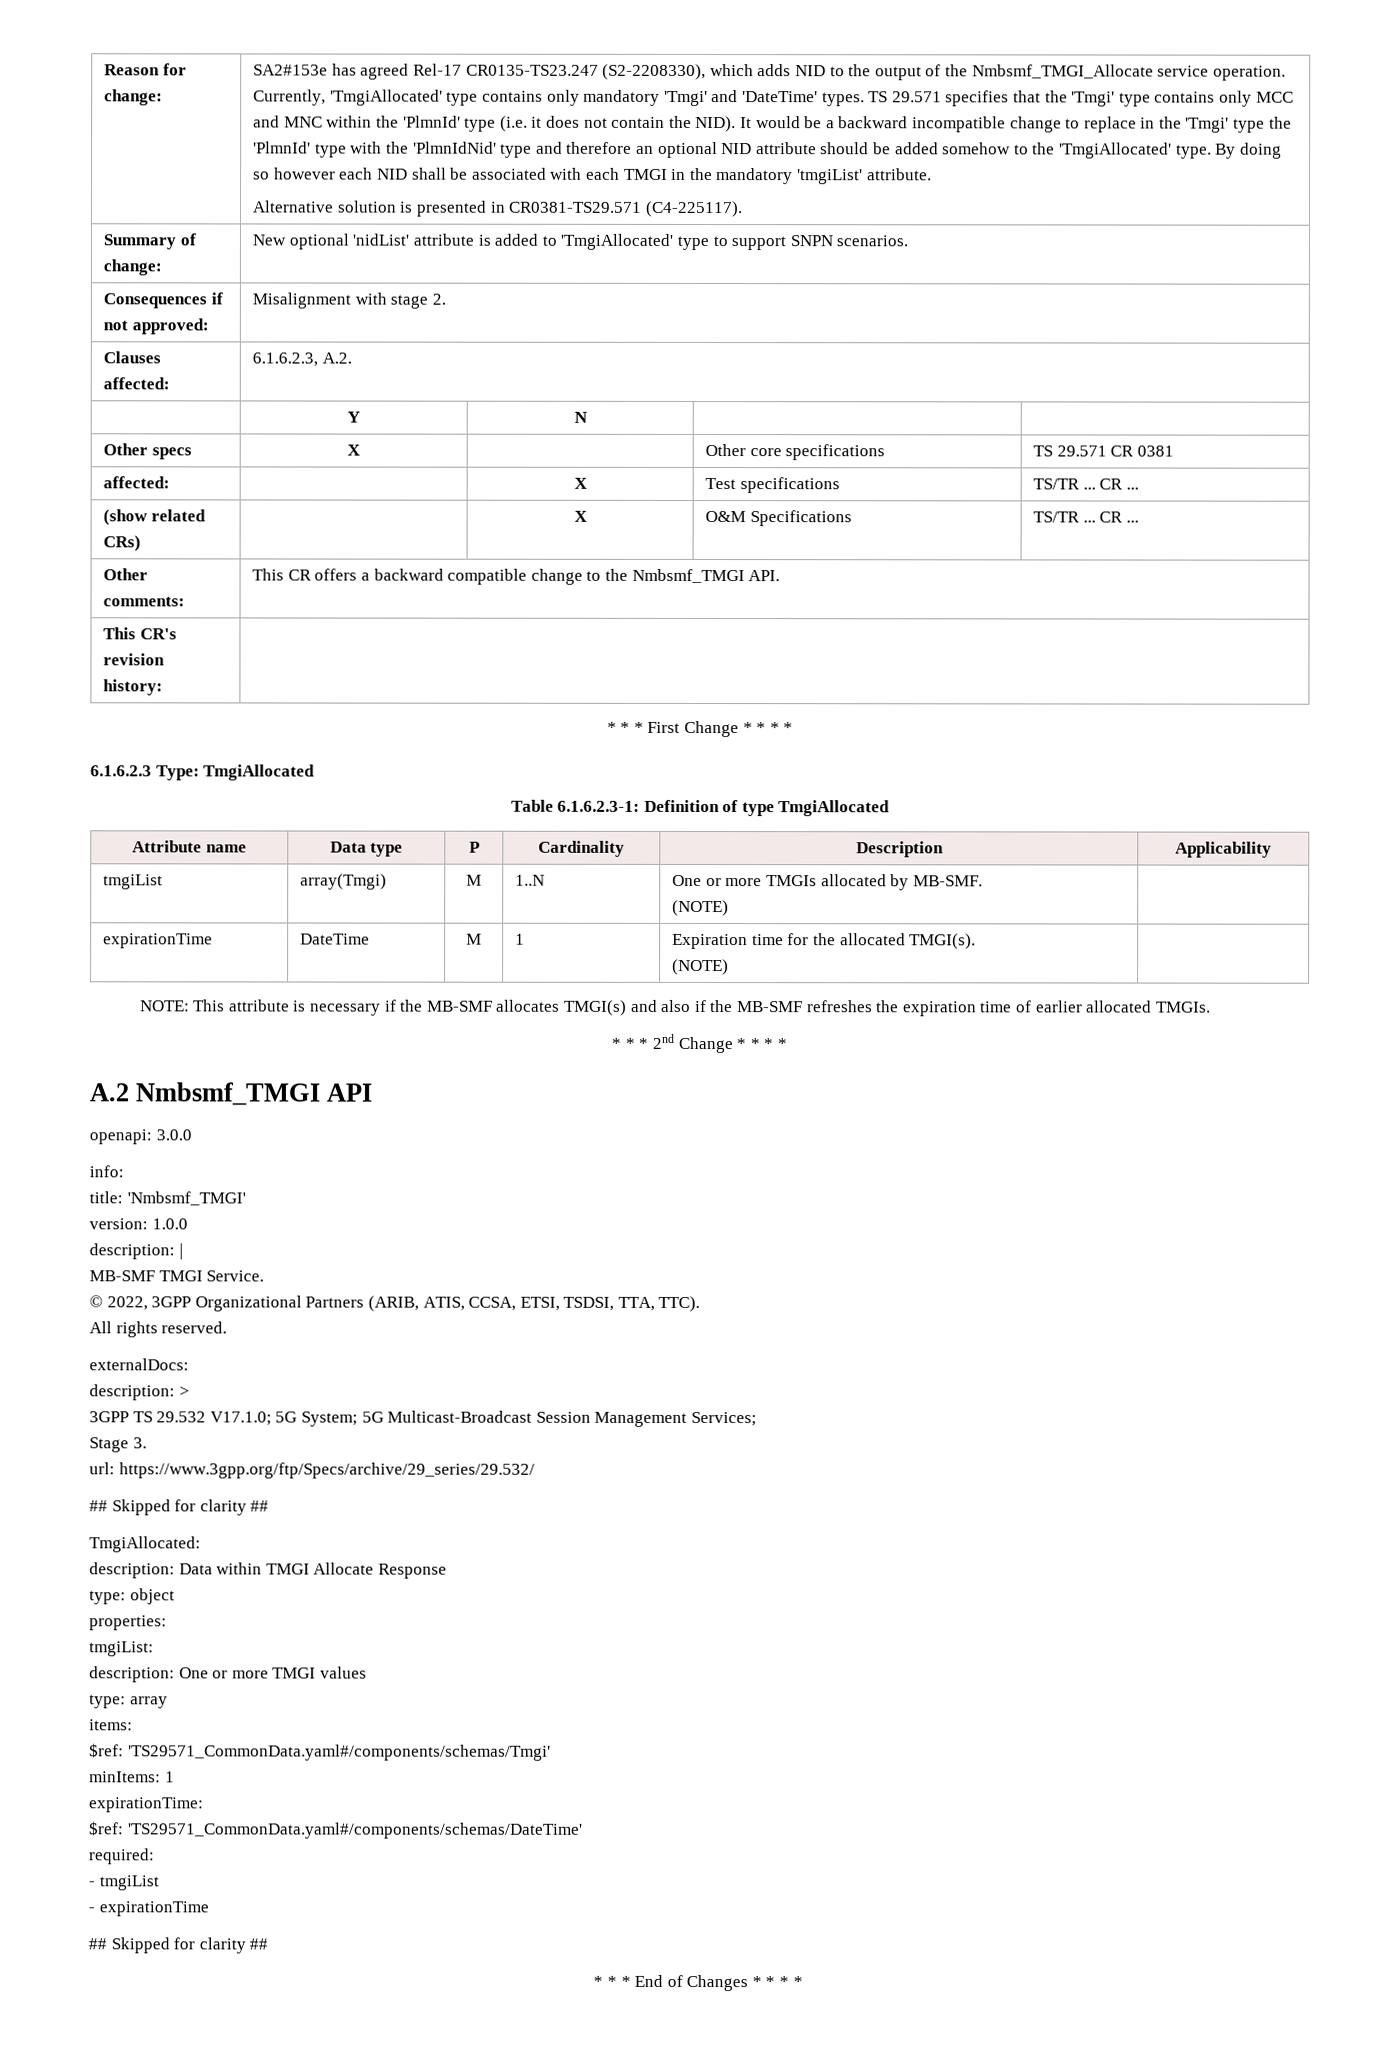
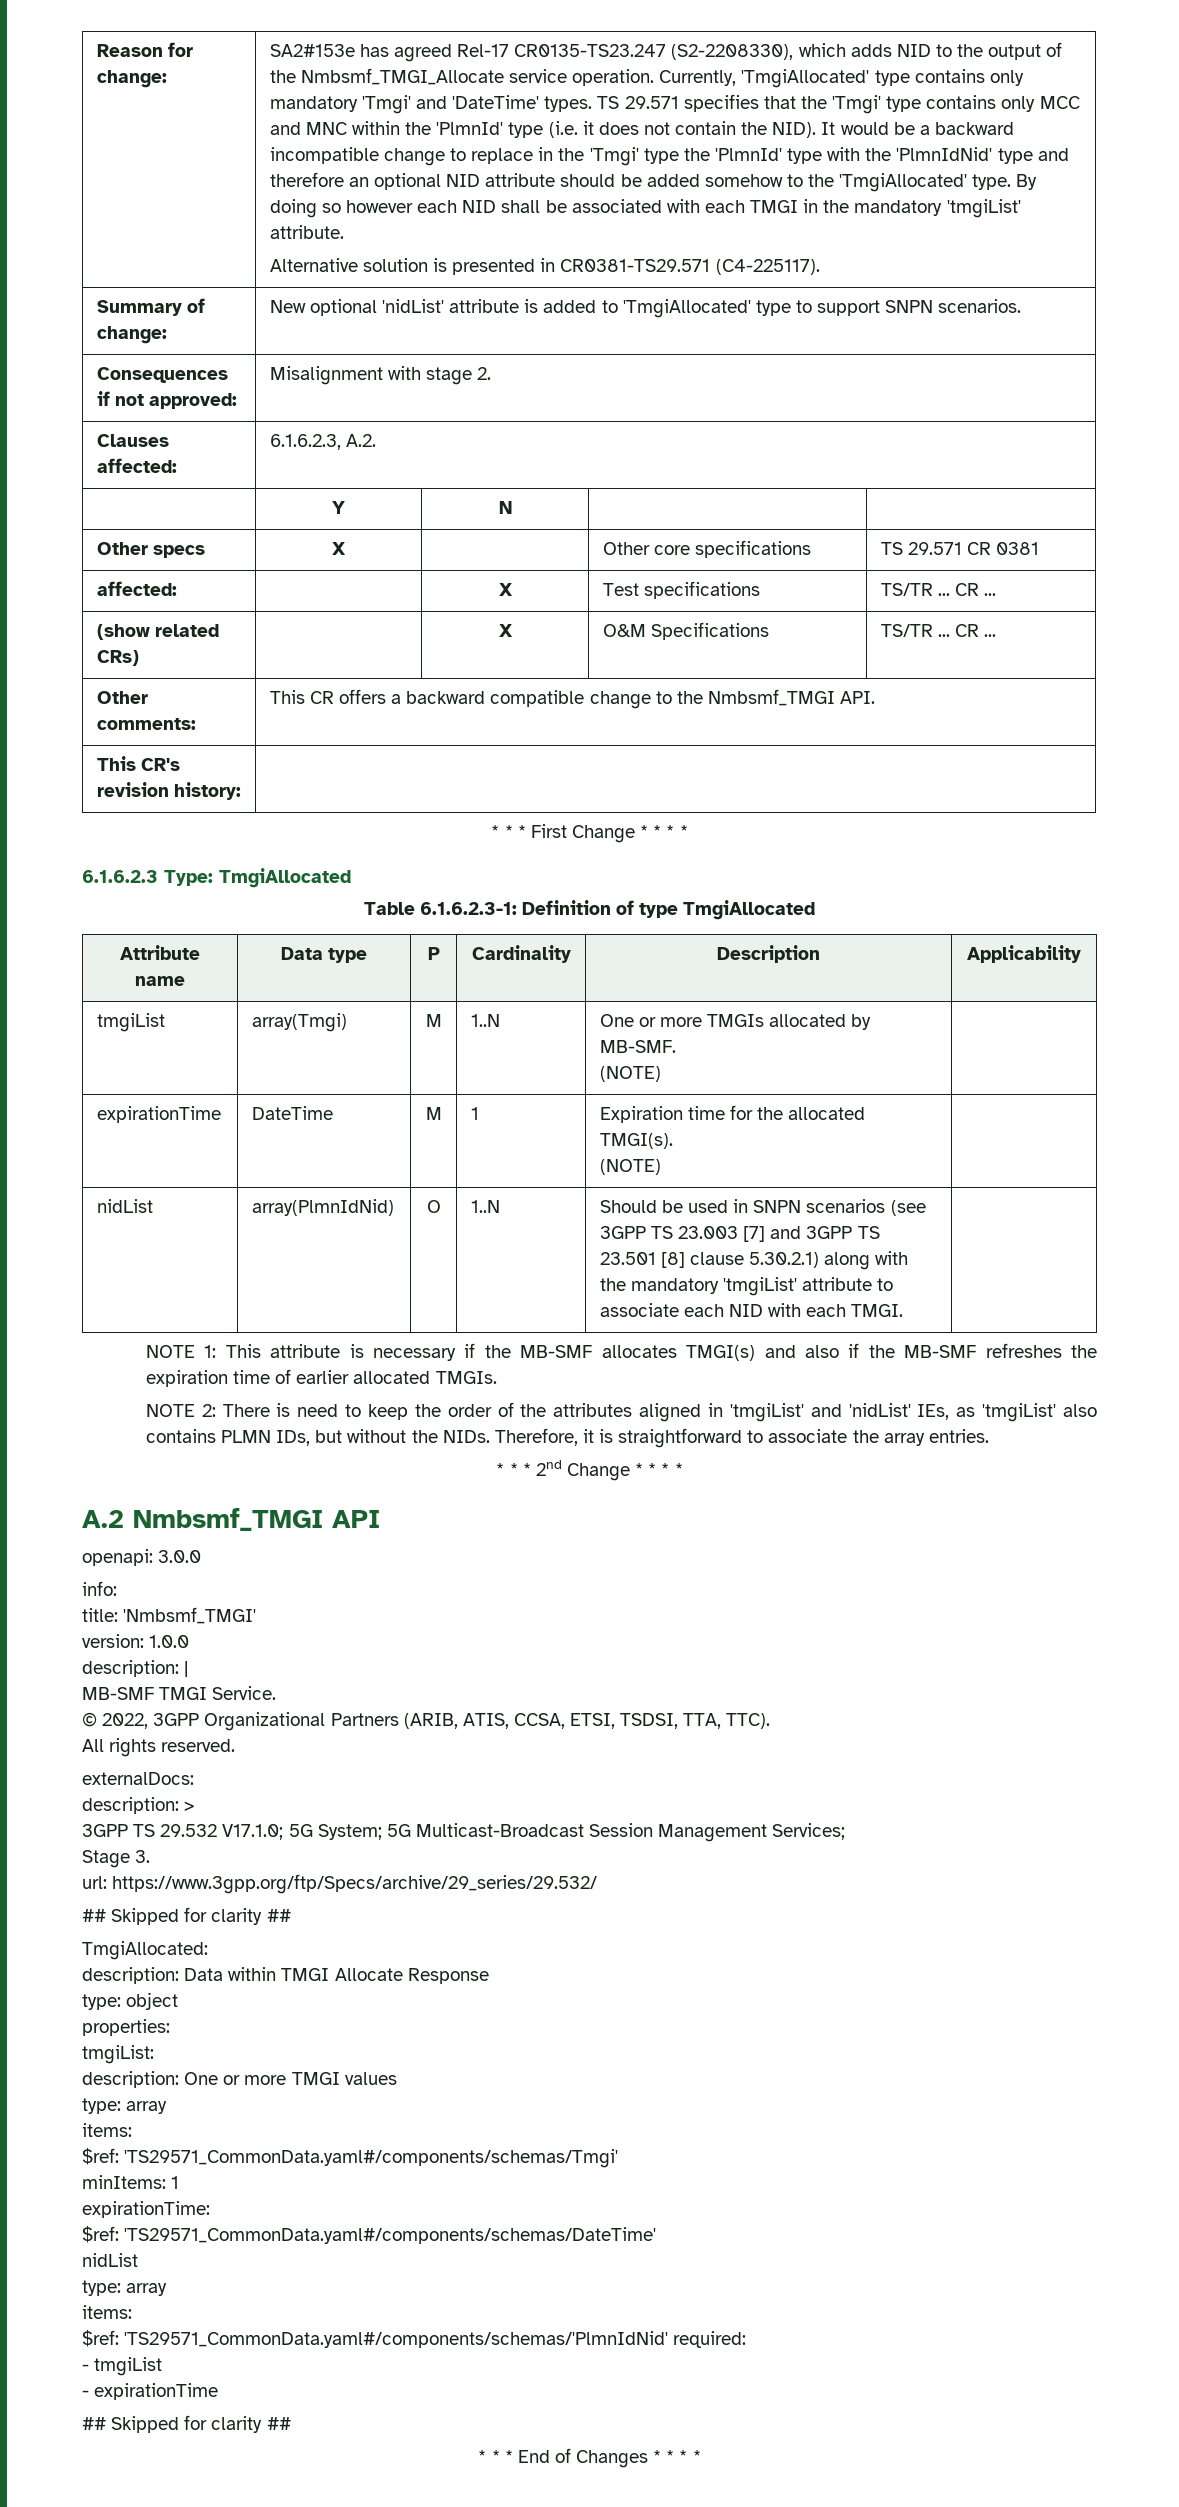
- NOTE: This attribute is necessary if the MB-SMF allocates TMGI(s) and also if the MB-SMF refreshes the expiration time of earlier allocated TMGIs.
+ nidList | array(PlmnIdNid) | O | 1..N | Should be used in SNPN scenarios (see 3GPP TS 23.003 [7] and 3GPP TS 23.501 [8] clause 5.30.2.1) along with the mandatory 'tmgiList' attribute to associate each NID with each TMGI. |
+ NOTE 1: This attribute is necessary if the MB-SMF allocates TMGI(s) and also if the MB-SMF refreshes the expiration time of earlier allocated TMGIs.
+ NOTE 2: There is need to keep the order of the attributes aligned in 'tmgiList' and 'nidList' IEs, as 'tmgiList' also contains PLMN IDs, but without the NIDs. Therefore, it is straightforward to associate the array entries.
  $ref: 'TS29571_CommonData.yaml#/components/schemas/DateTime'
- required:
+ nidList
+ type: array
+ items:
+ $ref: 'TS29571_CommonData.yaml#/components/schemas/'PlmnIdNid' required:

